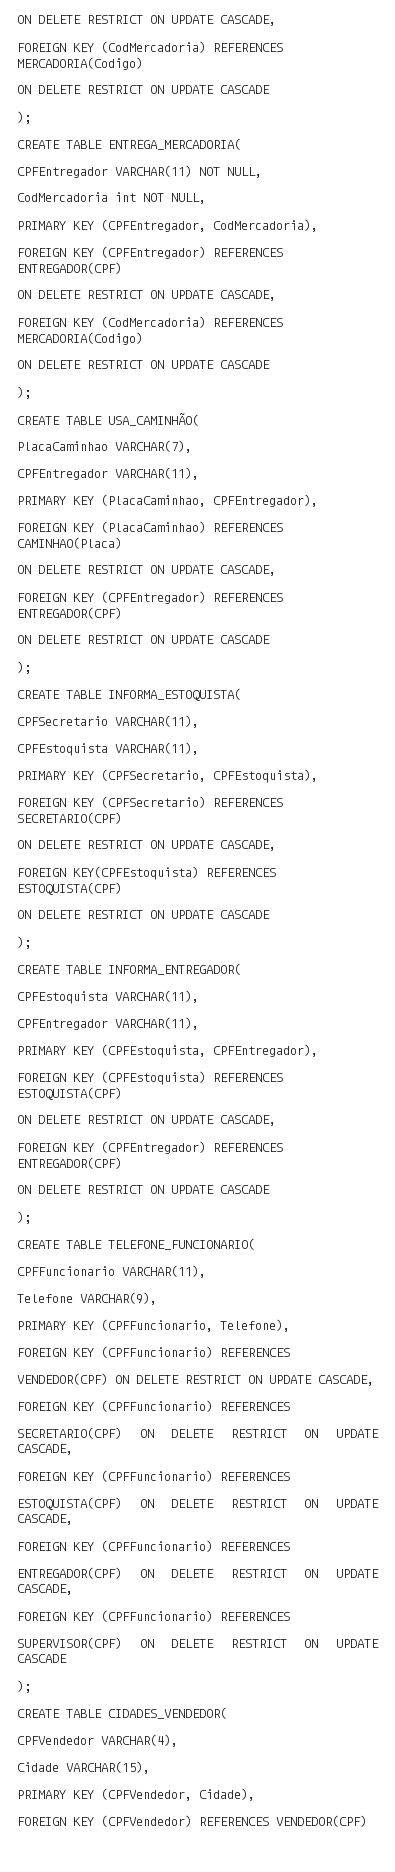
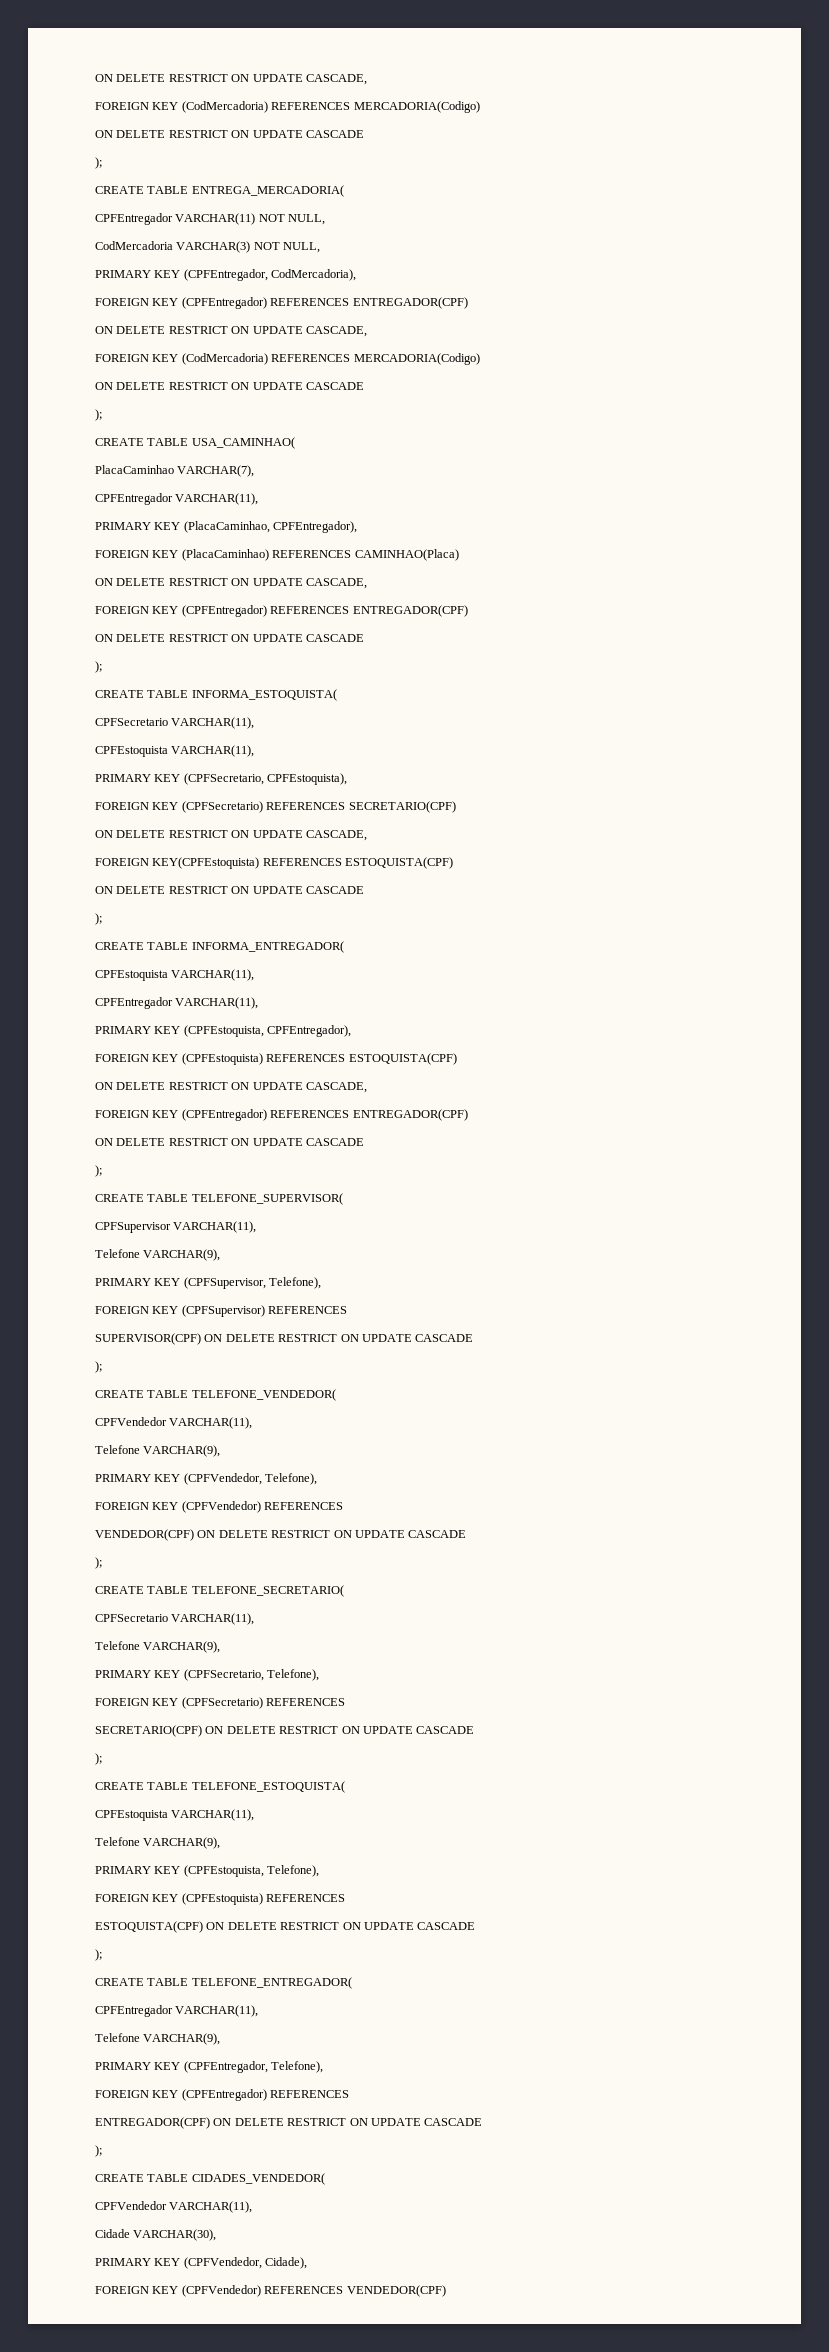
- CodMercadoria int NOT NULL,
+ CodMercadoria VARCHAR(3) NOT NULL,
- CREATE TABLE USA_CAMINHÃO(
+ CREATE TABLE USA_CAMINHAO(
- CREATE TABLE TELEFONE_FUNCIONARIO(
- CPFFuncionario VARCHAR(11),
+ CREATE TABLE TELEFONE_SUPERVISOR(
+ CPFSupervisor VARCHAR(11),
  Telefone VARCHAR(9),
- PRIMARY KEY (CPFFuncionario, Telefone),
- FOREIGN KEY (CPFFuncionario) REFERENCES
- VENDEDOR(CPF) ON DELETE RESTRICT ON UPDATE CASCADE,
- FOREIGN KEY (CPFFuncionario) REFERENCES
- SECRETARIO(CPF) ON DELETE RESTRICT ON UPDATE CASCADE,
- FOREIGN KEY (CPFFuncionario) REFERENCES
- ESTOQUISTA(CPF) ON DELETE RESTRICT ON UPDATE CASCADE,
- FOREIGN KEY (CPFFuncionario) REFERENCES
- ENTREGADOR(CPF) ON DELETE RESTRICT ON UPDATE CASCADE,
- FOREIGN KEY (CPFFuncionario) REFERENCES
+ PRIMARY KEY (CPFSupervisor, Telefone),
+ FOREIGN KEY (CPFSupervisor) REFERENCES
+ CREATE TABLE TELEFONE_VENDEDOR(
+ CPFVendedor VARCHAR(11),
+ Telefone VARCHAR(9),
+ PRIMARY KEY (CPFVendedor, Telefone),
+ FOREIGN KEY (CPFVendedor) REFERENCES
+ VENDEDOR(CPF) ON DELETE RESTRICT ON UPDATE CASCADE
+ );
+ CREATE TABLE TELEFONE_SECRETARIO(
+ CPFSecretario VARCHAR(11),
+ Telefone VARCHAR(9),
+ PRIMARY KEY (CPFSecretario, Telefone),
+ FOREIGN KEY (CPFSecretario) REFERENCES
+ SECRETARIO(CPF) ON DELETE RESTRICT ON UPDATE CASCADE
+ );
+ CREATE TABLE TELEFONE_ESTOQUISTA(
+ CPFEstoquista VARCHAR(11),
+ Telefone VARCHAR(9),
+ PRIMARY KEY (CPFEstoquista, Telefone),
+ FOREIGN KEY (CPFEstoquista) REFERENCES
+ ESTOQUISTA(CPF) ON DELETE RESTRICT ON UPDATE CASCADE
+ );
+ CREATE TABLE TELEFONE_ENTREGADOR(
+ CPFEntregador VARCHAR(11),
+ Telefone VARCHAR(9),
+ PRIMARY KEY (CPFEntregador, Telefone),
+ FOREIGN KEY (CPFEntregador) REFERENCES
+ ENTREGADOR(CPF) ON DELETE RESTRICT ON UPDATE CASCADE
+ );
  CREATE TABLE CIDADES_VENDEDOR(
- CPFVendedor VARCHAR(4),
+ CPFVendedor VARCHAR(11),
- Cidade VARCHAR(15),
+ Cidade VARCHAR(30),

